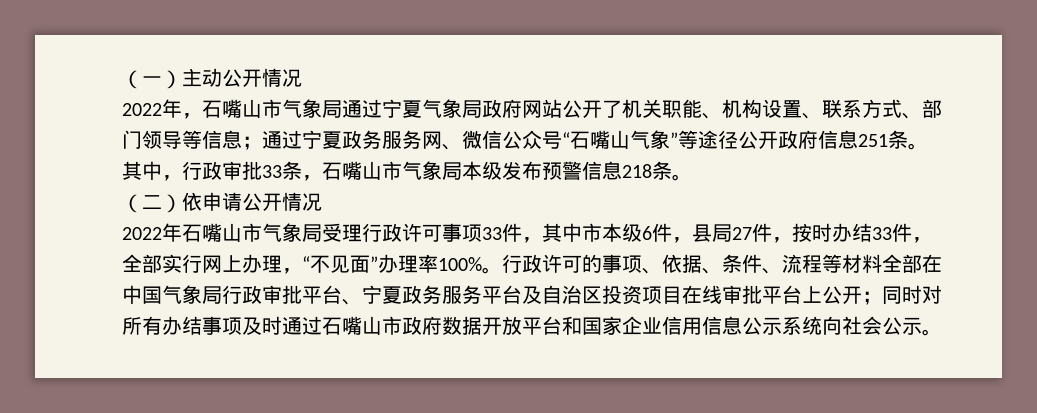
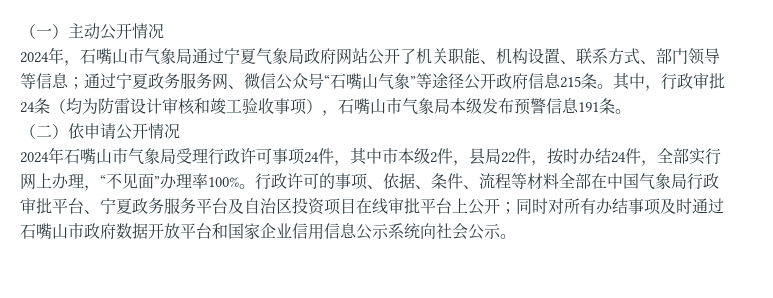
- 2022年，石嘴山市气象局通过宁夏气象局政府网站公开了机关职能、机构设置、联系方式、部门领导等信息；通过宁夏政务服务网、微信公众号“石嘴山气象”等途径公开政府信息251条。
+ 2024年，石嘴山市气象局通过宁夏气象局政府网站公开了机关职能、机构设置、联系方式、部门领导等信息；通过宁夏政务服务网、微信公众号“石嘴山气象”等途径公开政府信息215条。
- 其中，行政审批33条，石嘴山市气象局本级发布预警信息218条。
+ 其中，行政审批24条（均为防雷设计审核和竣工验收事项），石嘴山市气象局本级发布预警信息191条。
- 2022年石嘴山市气象局受理行政许可事项33件，其中市本级6件，县局27件，按时办结33件，全部实行网上办理，“不见面”办理率100%。
+ 2024年石嘴山市气象局受理行政许可事项24件，其中市本级2件，县局22件，按时办结24件，全部实行网上办理，“不见面”办理率100%。

